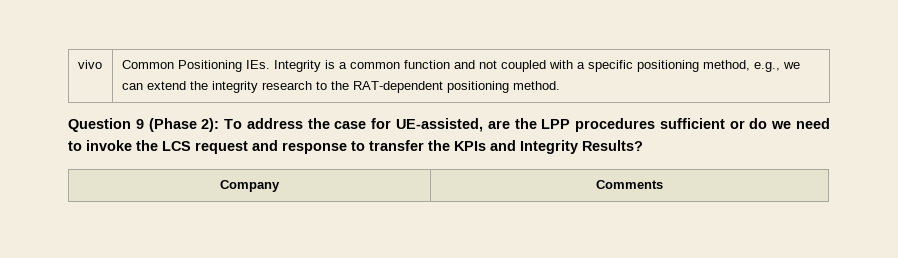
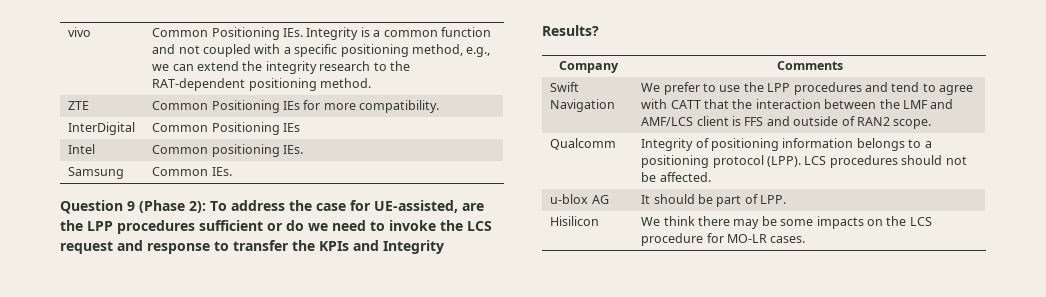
+ ZTE | Common Positioning IEs for more compatibility.
+ InterDigital | Common Positioning IEs
+ Intel | Common positioning IEs.
+ Samsung | Common IEs.
+ Swift Navigation | We prefer to use the LPP procedures and tend to agree with CATT that the interaction between the LMF and AMF/LCS client is FFS and outside of RAN2 scope.
+ Qualcomm | Integrity of positioning information belongs to a positioning protocol (LPP). LCS procedures should not be affected.
+ u-blox AG | It should be part of LPP.
+ Hisilicon | We think there may be some impacts on the LCS procedure for MO-LR cases.

